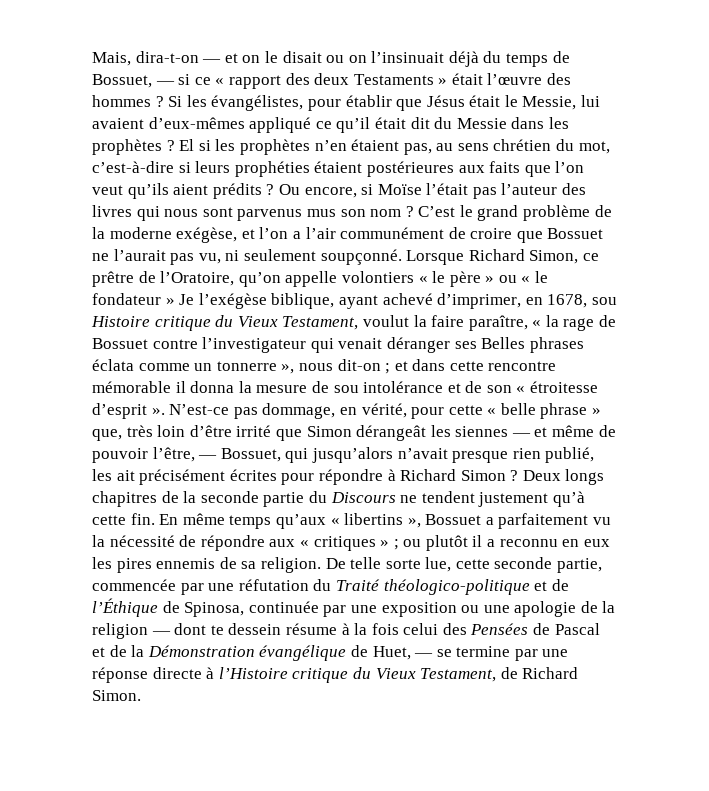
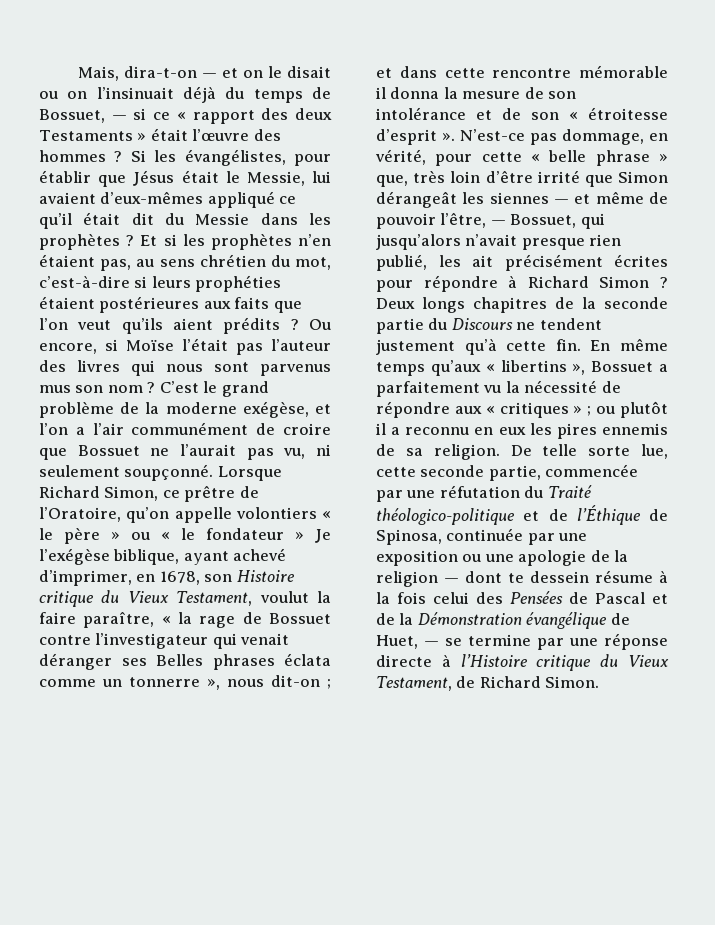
- El si les prophètes n’en étaient pas, au sens chrétien du mot, c’est-à-dire si leurs prophéties étaient postérieures aux faits que l’on veut qu’ils aient prédits ?
+ Et si les prophètes n’en étaient pas, au sens chrétien du mot, c’est-à-dire si leurs prophéties étaient postérieures aux faits que l’on veut qu’ils aient prédits ?
- Lorsque Richard Simon, ce prêtre de l’Oratoire, qu’on appelle volontiers « le père » ou « le fondateur » Je l’exégèse biblique, ayant achevé d’imprimer, en 1678, sou Histoire critique du Vieux Testament, voulut la faire paraître, « la rage de Bossuet contre l’investigateur qui venait déranger ses Belles phrases éclata comme un tonnerre », nous dit-on ;
+ Lorsque Richard Simon, ce prêtre de l’Oratoire, qu’on appelle volontiers « le père » ou « le fondateur » Je l’exégèse biblique, ayant achevé d’imprimer, en 1678, son Histoire critique du Vieux Testament, voulut la faire paraître, « la rage de Bossuet contre l’investigateur qui venait déranger ses Belles phrases éclata comme un tonnerre », nous dit-on ;
- et dans cette rencontre mémorable il donna la mesure de sou intolérance et de son « étroitesse d’esprit ».
+ et dans cette rencontre mémorable il donna la mesure de son intolérance et de son « étroitesse d’esprit ».

